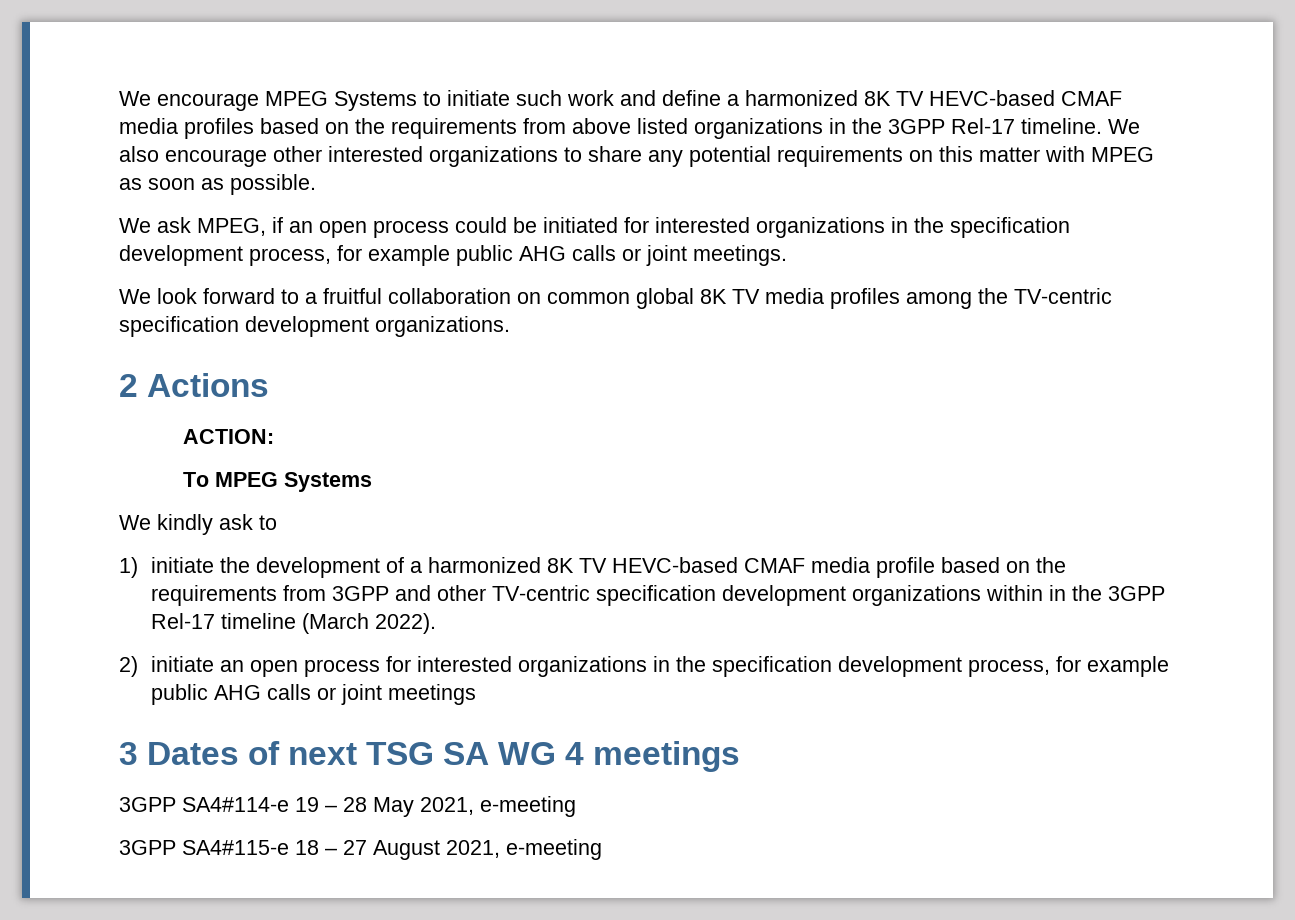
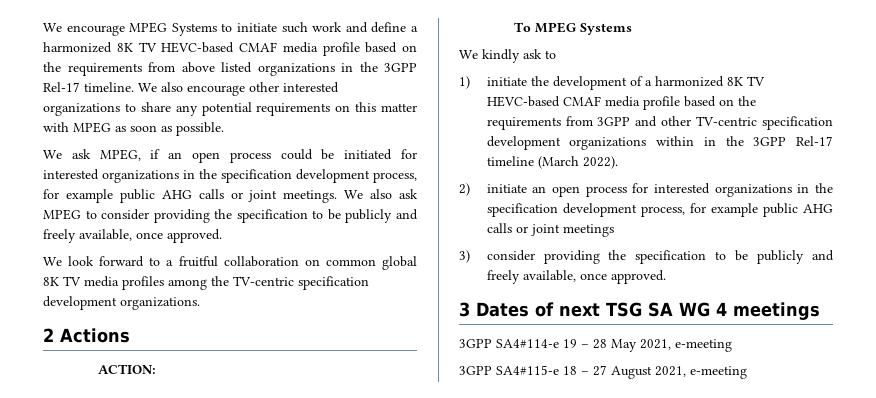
- We encourage MPEG Systems to initiate such work and define a harmonized 8K TV HEVC-based CMAF media profiles based on the requirements from above listed organizations in the 3GPP Rel-17 timeline.
+ We encourage MPEG Systems to initiate such work and define a harmonized 8K TV HEVC-based CMAF media profile based on the requirements from above listed organizations in the 3GPP Rel-17 timeline.
+ We also ask MPEG to consider providing the specification to be publicly and freely available, once approved.
+ 3) consider providing the specification to be publicly and freely available, once approved.

